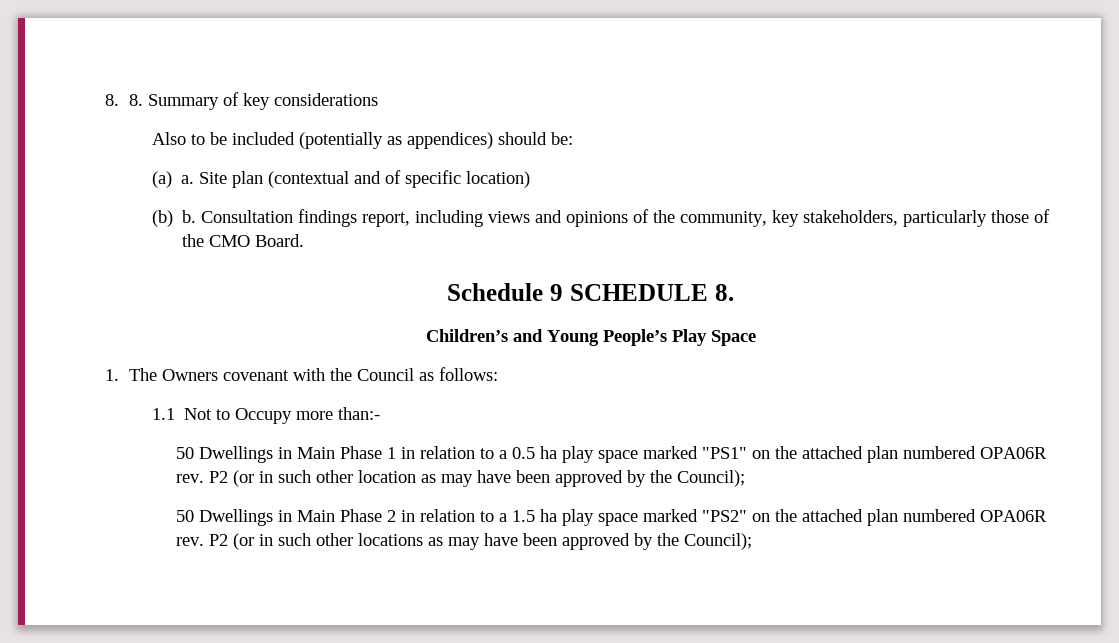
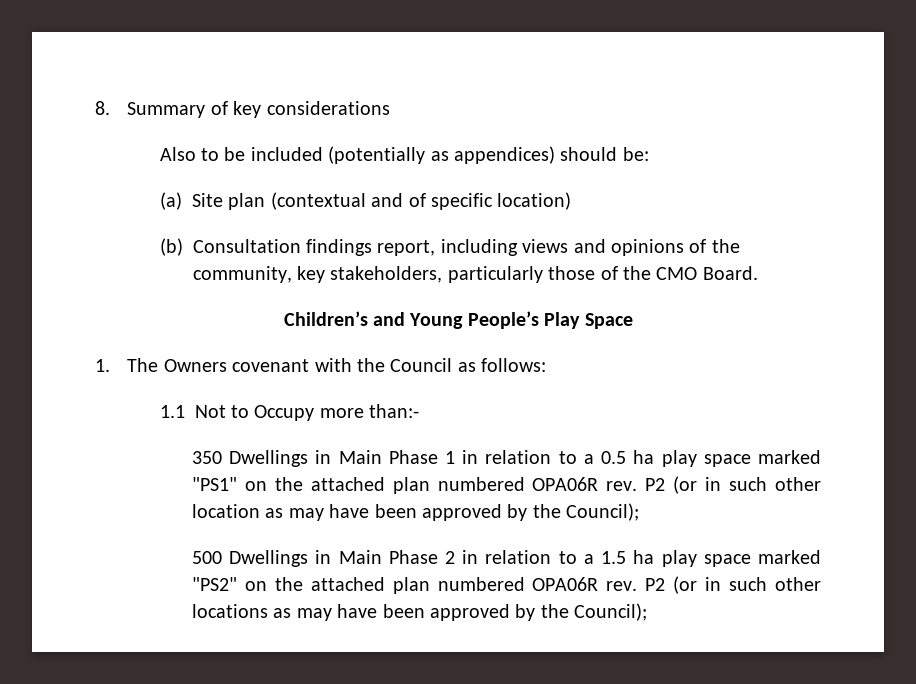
- 8. 8. Summary of key considerations
+ 8. Summary of key considerations
- (a) a. Site plan (contextual and of specific location)
+ (a) Site plan (contextual and of specific location)
- (b) b. Consultation findings report, including views and opinions of the community, key stakeholders, particularly those of the CMO Board.
+ (b) Consultation findings report, including views and opinions of the community, key stakeholders, particularly those of the CMO Board.
- Schedule 9 SCHEDULE 8.
- 50 Dwellings in Main Phase 1 in relation to a 0.5 ha play space marked "PS1" on the attached plan numbered OPA06R rev.
+ 350 Dwellings in Main Phase 1 in relation to a 0.5 ha play space marked "PS1" on the attached plan numbered OPA06R rev.
- 50 Dwellings in Main Phase 2 in relation to a 1.5 ha play space marked "PS2" on the attached plan numbered OPA06R rev.
+ 500 Dwellings in Main Phase 2 in relation to a 1.5 ha play space marked "PS2" on the attached plan numbered OPA06R rev.

